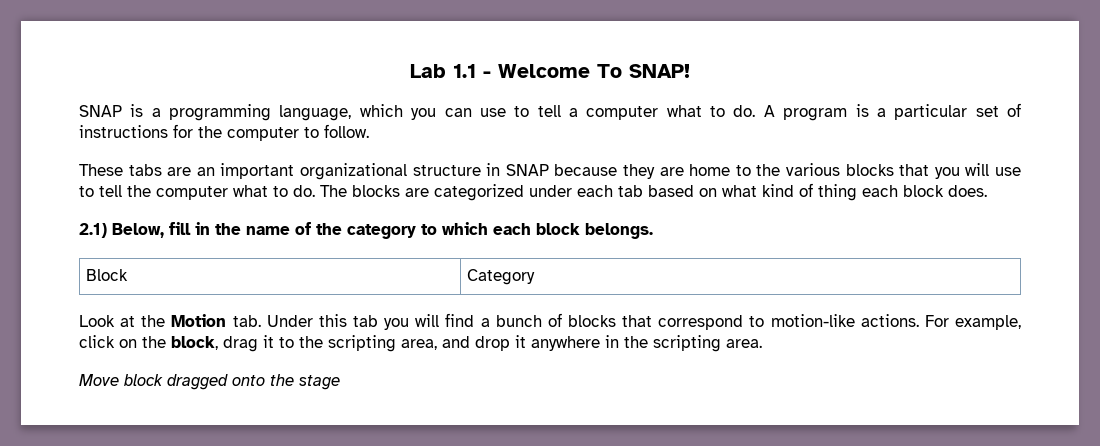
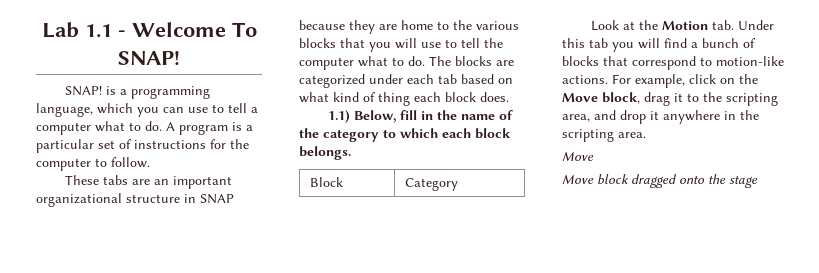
- SNAP is a programming language, which you can use to tell a computer what to do.
+ SNAP! is a programming language, which you can use to tell a computer what to do.
- 2.1) Below, fill in the name of the category to which each block belongs.
+ 1.1) Below, fill in the name of the category to which each block belongs.
- For example, click on the block, drag it to the scripting area, and drop it anywhere in the scripting area.
+ For example, click on the Move block, drag it to the scripting area, and drop it anywhere in the scripting area.
+ Move

